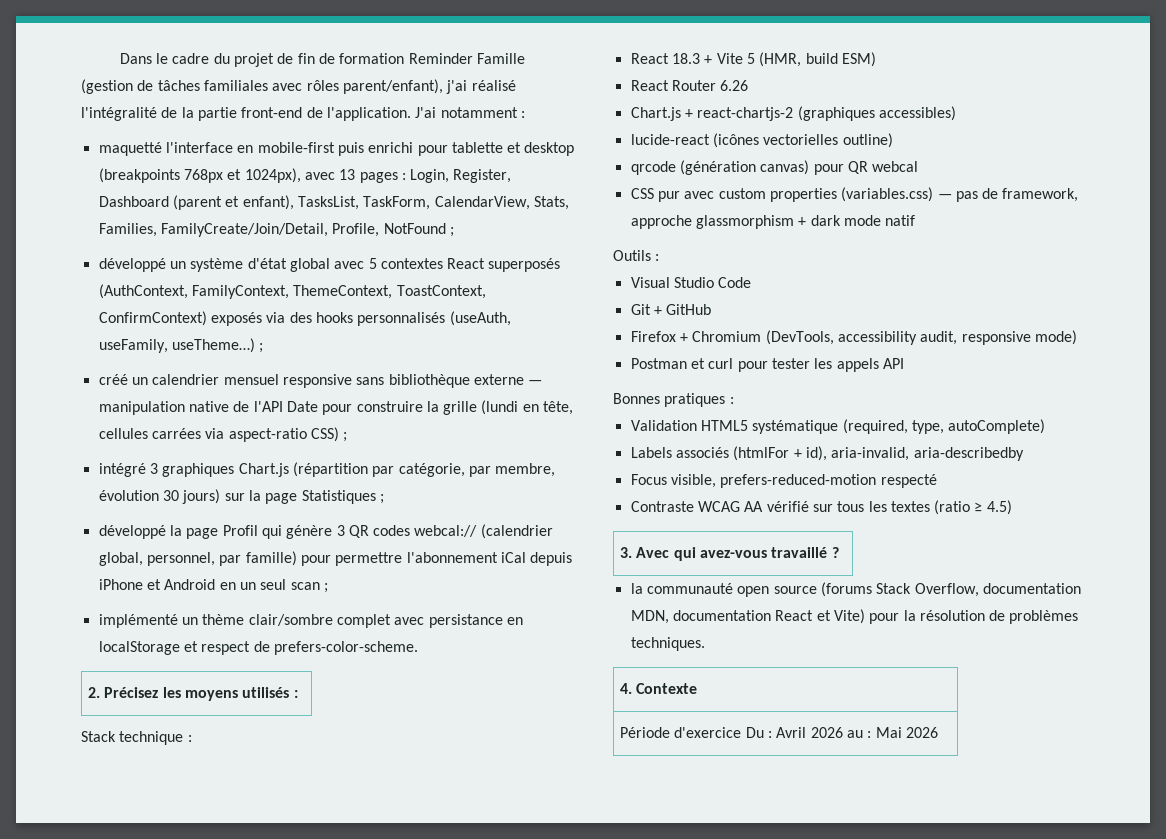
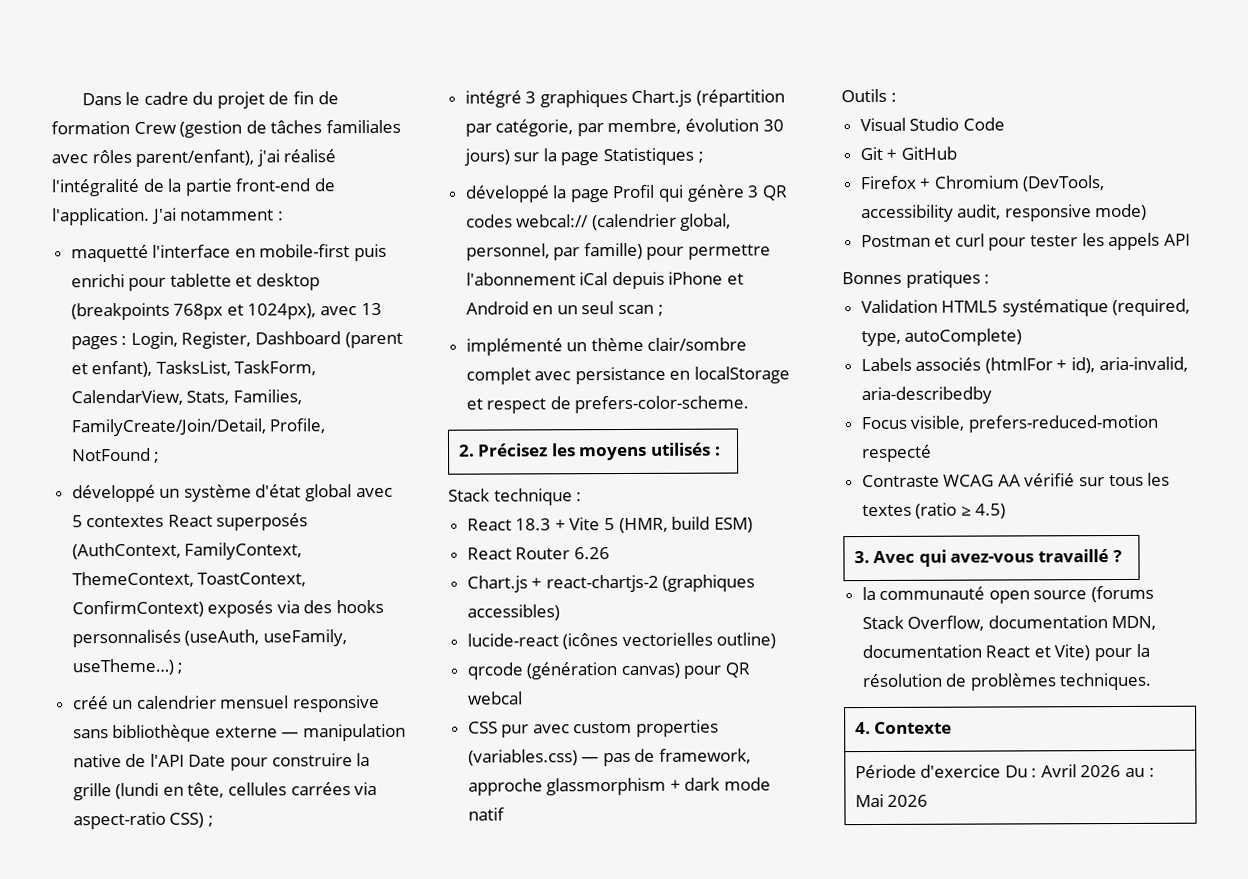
- Dans le cadre du projet de fin de formation Reminder Famille (gestion de tâches familiales avec rôles parent/enfant), j'ai réalisé l'intégralité de la partie front-end de l'application.
+ Dans le cadre du projet de fin de formation Crew (gestion de tâches familiales avec rôles parent/enfant), j'ai réalisé l'intégralité de la partie front-end de l'application.

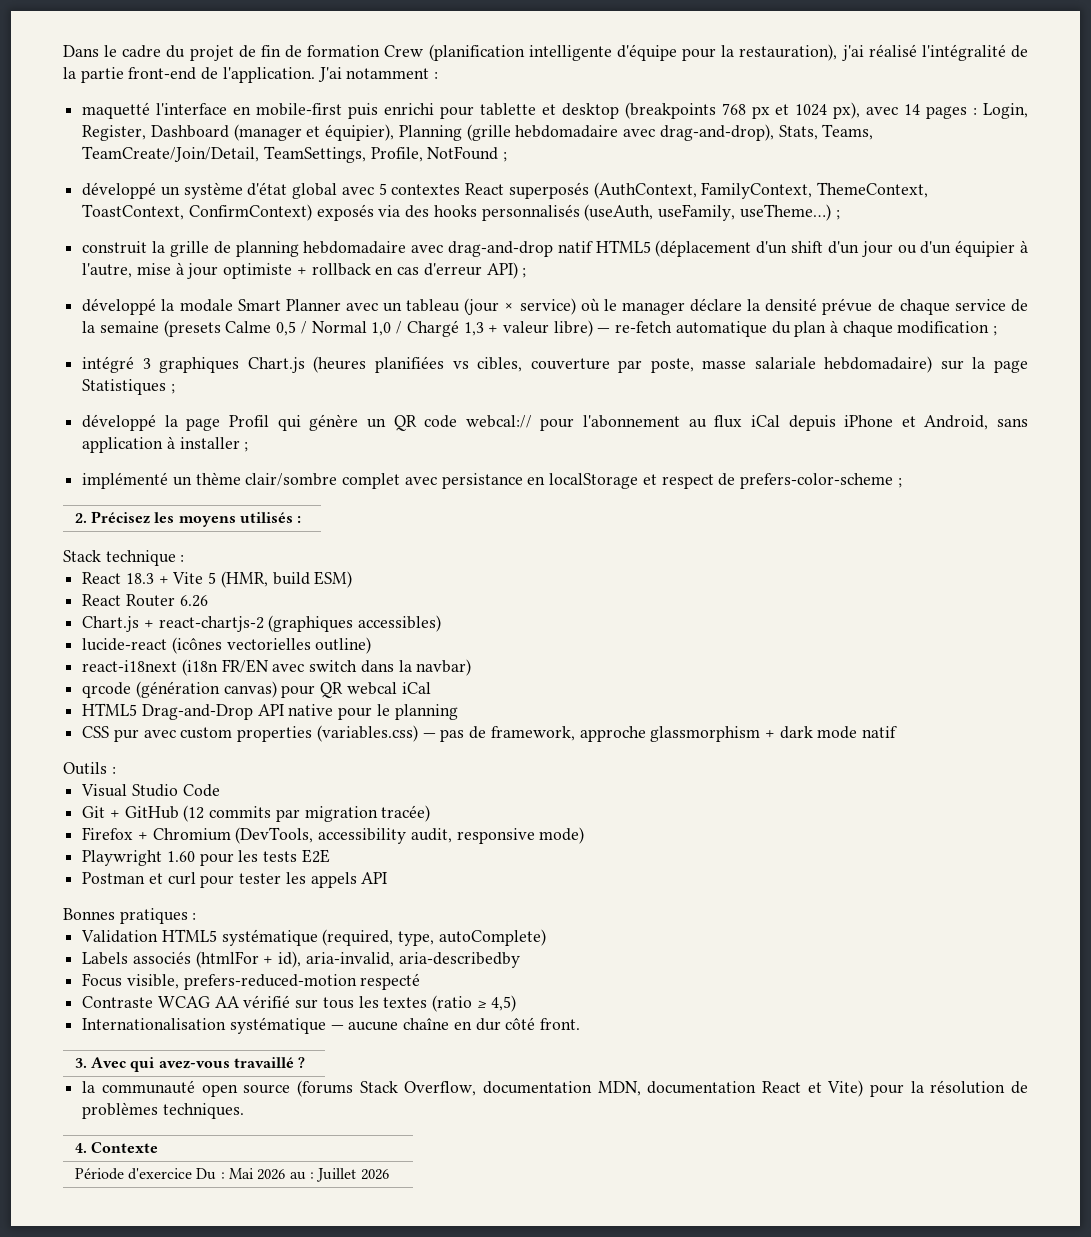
- Dans le cadre du projet de fin de formation Crew (gestion de tâches familiales avec rôles parent/enfant), j'ai réalisé l'intégralité de la partie front-end de l'application.
+ Dans le cadre du projet de fin de formation Crew (planification intelligente d'équipe pour la restauration), j'ai réalisé l'intégralité de la partie front-end de l'application.
- maquetté l'interface en mobile-first puis enrichi pour tablette et desktop (breakpoints 768px et 1024px), avec 13 pages : Login, Register, Dashboard (parent et enfant), TasksList, TaskForm, CalendarView, Stats, Families, FamilyCreate/Join/Detail, Profile, NotFound ;
+ maquetté l'interface en mobile-first puis enrichi pour tablette et desktop (breakpoints 768 px et 1024 px), avec 14 pages : Login, Register, Dashboard (manager et équipier), Planning (grille hebdomadaire avec drag-and-drop), Stats, Teams, TeamCreate/Join/Detail, TeamSettings, Profile, NotFound ;
- créé un calendrier mensuel responsive sans bibliothèque externe — manipulation native de l'API Date pour construire la grille (lundi en tête, cellules carrées via aspect-ratio CSS) ;
+ construit la grille de planning hebdomadaire avec drag-and-drop natif HTML5 (déplacement d'un shift d'un jour ou d'un équipier à l'autre, mise à jour optimiste + rollback en cas d'erreur API) ;
+ développé la modale Smart Planner avec un tableau (jour × service) où le manager déclare la densité prévue de chaque service de la semaine (presets Calme 0,5 / Normal 1,0 / Chargé 1,3 + valeur libre) — re-fetch automatique du plan à chaque modification ;
- intégré 3 graphiques Chart.js (répartition par catégorie, par membre, évolution 30 jours) sur la page Statistiques ;
+ intégré 3 graphiques Chart.js (heures planifiées vs cibles, couverture par poste, masse salariale hebdomadaire) sur la page Statistiques ;
- développé la page Profil qui génère 3 QR codes webcal:// (calendrier global, personnel, par famille) pour permettre l'abonnement iCal depuis iPhone et Android en un seul scan ;
+ développé la page Profil qui génère un QR code webcal:// pour l'abonnement au flux iCal depuis iPhone et Android, sans application à installer ;
- implémenté un thème clair/sombre complet avec persistance en localStorage et respect de prefers-color-scheme.
+ implémenté un thème clair/sombre complet avec persistance en localStorage et respect de prefers-color-scheme ;
+ react-i18next (i18n FR/EN avec switch dans la navbar)
- qrcode (génération canvas) pour QR webcal
+ qrcode (génération canvas) pour QR webcal iCal
+ HTML5 Drag-and-Drop API native pour le planning
- Git + GitHub
+ Git + GitHub (12 commits par migration tracée)
+ Playwright 1.60 pour les tests E2E
- Contraste WCAG AA vérifié sur tous les textes (ratio ≥ 4.5)
+ Contraste WCAG AA vérifié sur tous les textes (ratio ≥ 4,5)
+ Internationalisation systématique — aucune chaîne en dur côté front.
- Période d'exercice Du : Avril 2026 au : Mai 2026
+ Période d'exercice Du : Mai 2026 au : Juillet 2026

